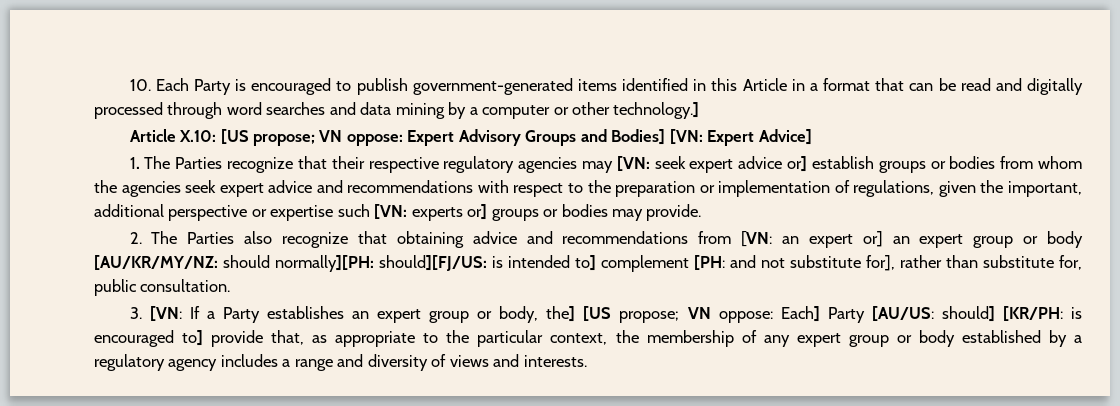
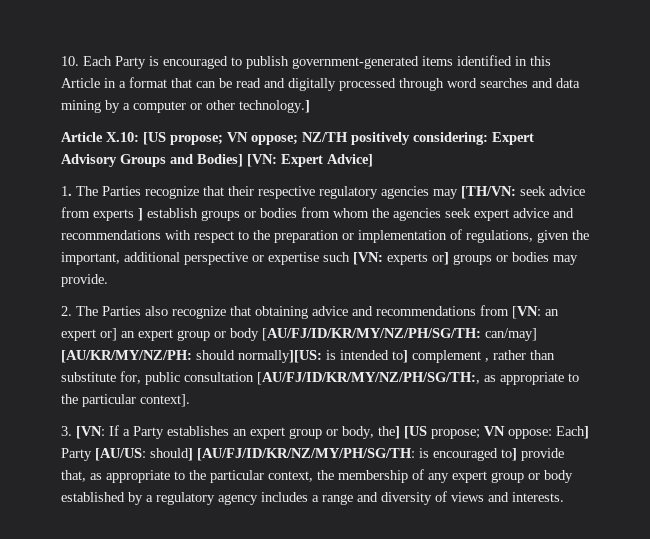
- Article X.10: [US propose; VN oppose: Expert Advisory Groups and Bodies] [VN: Expert Advice]
+ Article X.10: [US propose; VN oppose; NZ/TH positively considering: Expert Advisory Groups and Bodies] [VN: Expert Advice]
- 1. The Parties recognize that their respective regulatory agencies may [VN: seek expert advice or] establish groups or bodies from whom the agencies seek expert advice and recommendations with respect to the preparation or implementation of regulations, given the important, additional perspective or expertise such [VN: experts or] groups or bodies may provide.
+ 1. The Parties recognize that their respective regulatory agencies may [TH/VN: seek advice from experts ] establish groups or bodies from whom the agencies seek expert advice and recommendations with respect to the preparation or implementation of regulations, given the important, additional perspective or expertise such [VN: experts or] groups or bodies may provide.
- 2. The Parties also recognize that obtaining advice and recommendations from [VN: an expert or] an expert group or body [AU/KR/MY/NZ: should normally][PH: should][FJ/US: is intended to] complement [PH: and not substitute for], rather than substitute for, public consultation.
+ 2. The Parties also recognize that obtaining advice and recommendations from [VN: an expert or] an expert group or body [AU/FJ/ID/KR/MY/NZ/PH/SG/TH: can/may] [AU/KR/MY/NZ/PH: should normally][US: is intended to] complement , rather than substitute for, public consultation [AU/FJ/ID/KR/MY/NZ/PH/SG/TH:, as appropriate to the particular context].
- 3. [VN: If a Party establishes an expert group or body, the] [US propose; VN oppose: Each] Party [AU/US: should] [KR/PH: is encouraged to] provide that, as appropriate to the particular context, the membership of any expert group or body established by a regulatory agency includes a range and diversity of views and interests.
+ 3. [VN: If a Party establishes an expert group or body, the] [US propose; VN oppose: Each] Party [AU/US: should] [AU/FJ/ID/KR/NZ/MY/PH/SG/TH: is encouraged to] provide that, as appropriate to the particular context, the membership of any expert group or body established by a regulatory agency includes a range and diversity of views and interests.

